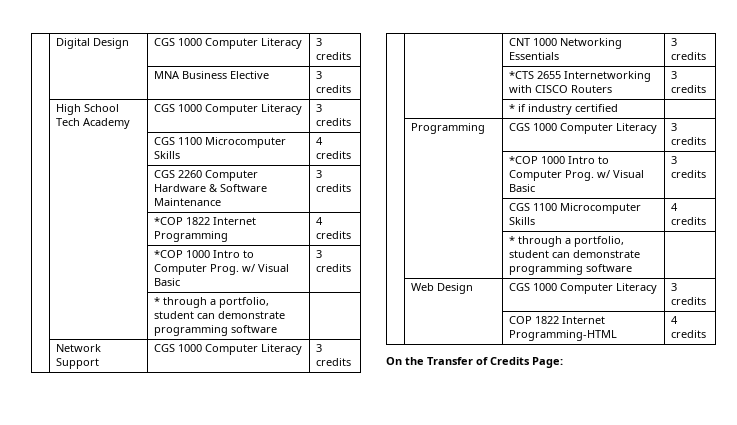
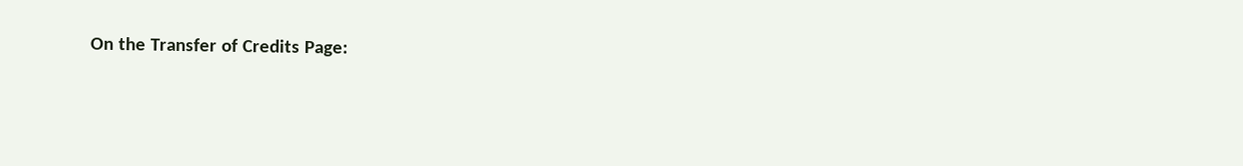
- | Digital Design | CGS 1000 Computer Literacy | 3 credits
- | | MNA Business Elective | 3 credits
- | High School Tech Academy | CGS 1000 Computer Literacy | 3 credits
- | | CGS 1100 Microcomputer Skills | 4 credits
- | | CGS 2260 Computer Hardware & Software Maintenance | 3 credits
- | | *COP 1822 Internet Programming | 4 credits
- | | *COP 1000 Intro to Computer Prog. w/ Visual Basic | 3 credits
- | | * through a portfolio, student can demonstrate programming software |
- | Network Support | CGS 1000 Computer Literacy | 3 credits
- | | CNT 1000 Networking Essentials | 3 credits
- | | *CTS 2655 Internetworking with CISCO Routers | 3 credits
- | | * if industry certified |
- | Programming | CGS 1000 Computer Literacy | 3 credits
- | | *COP 1000 Intro to Computer Prog. w/ Visual Basic | 3 credits
- | | CGS 1100 Microcomputer Skills | 4 credits
- | | * through a portfolio, student can demonstrate programming software |
- | Web Design | CGS 1000 Computer Literacy | 3 credits
- | | COP 1822 Internet Programming-HTML | 4 credits

